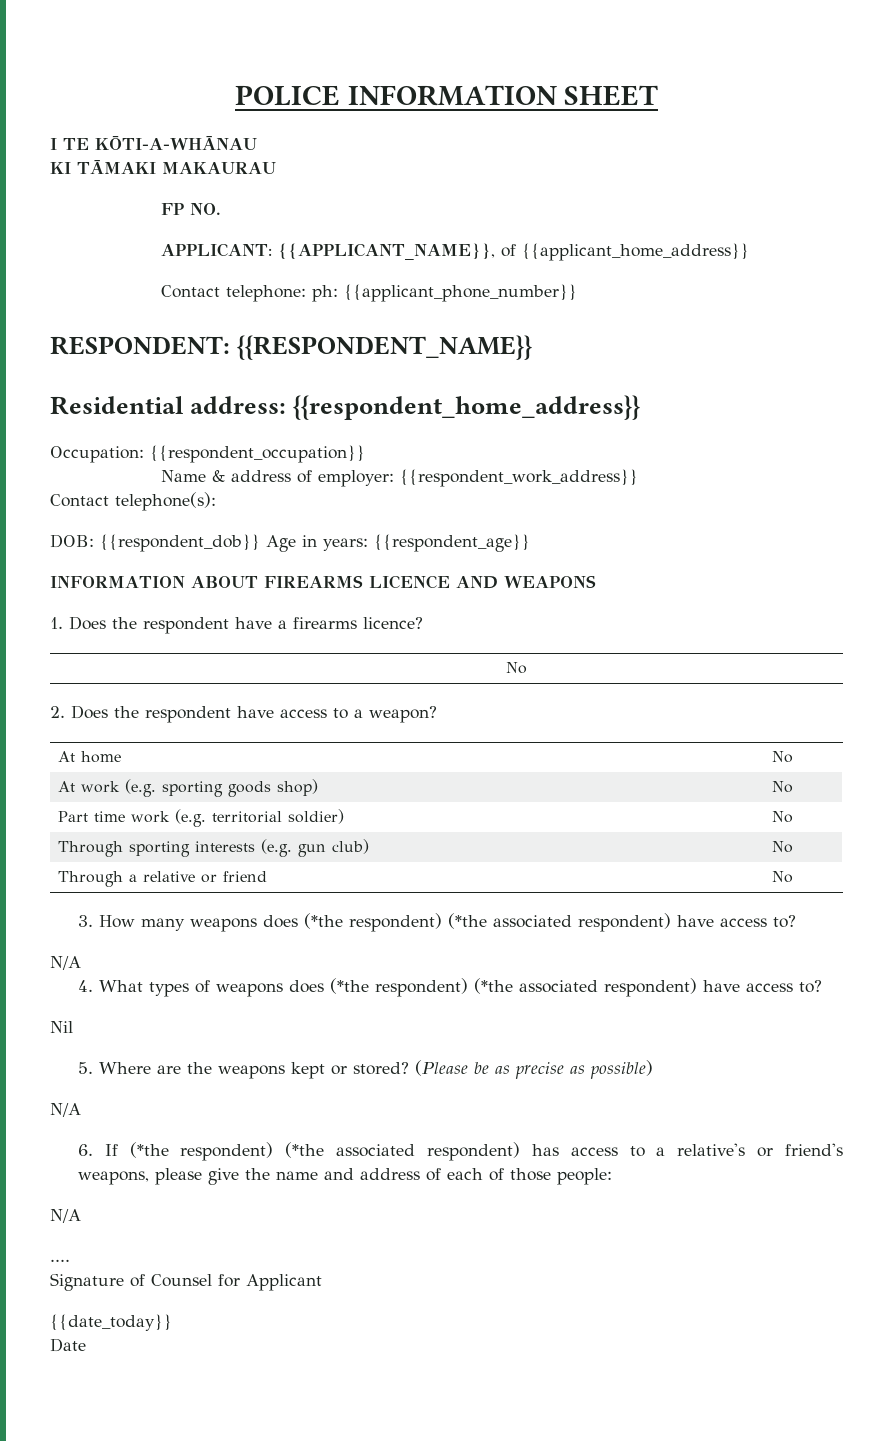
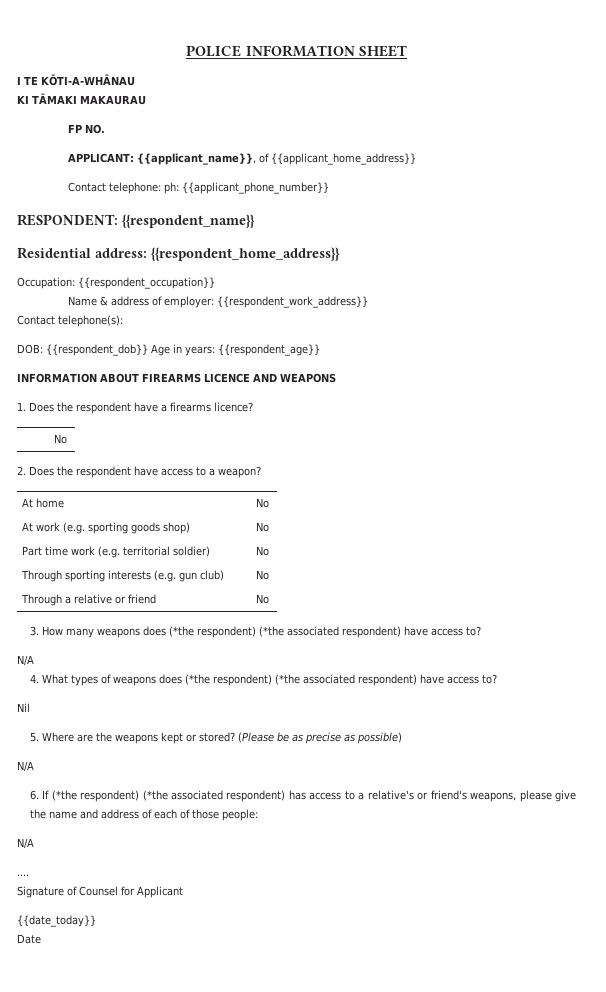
- APPLICANT: {{APPLICANT_NAME}}, of {{applicant_home_address}}
+ APPLICANT: {{applicant_name}}, of {{applicant_home_address}}
- RESPONDENT: {{RESPONDENT_NAME}}
+ RESPONDENT: {{respondent_name}}

